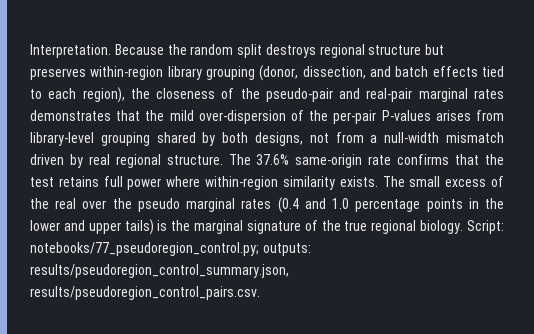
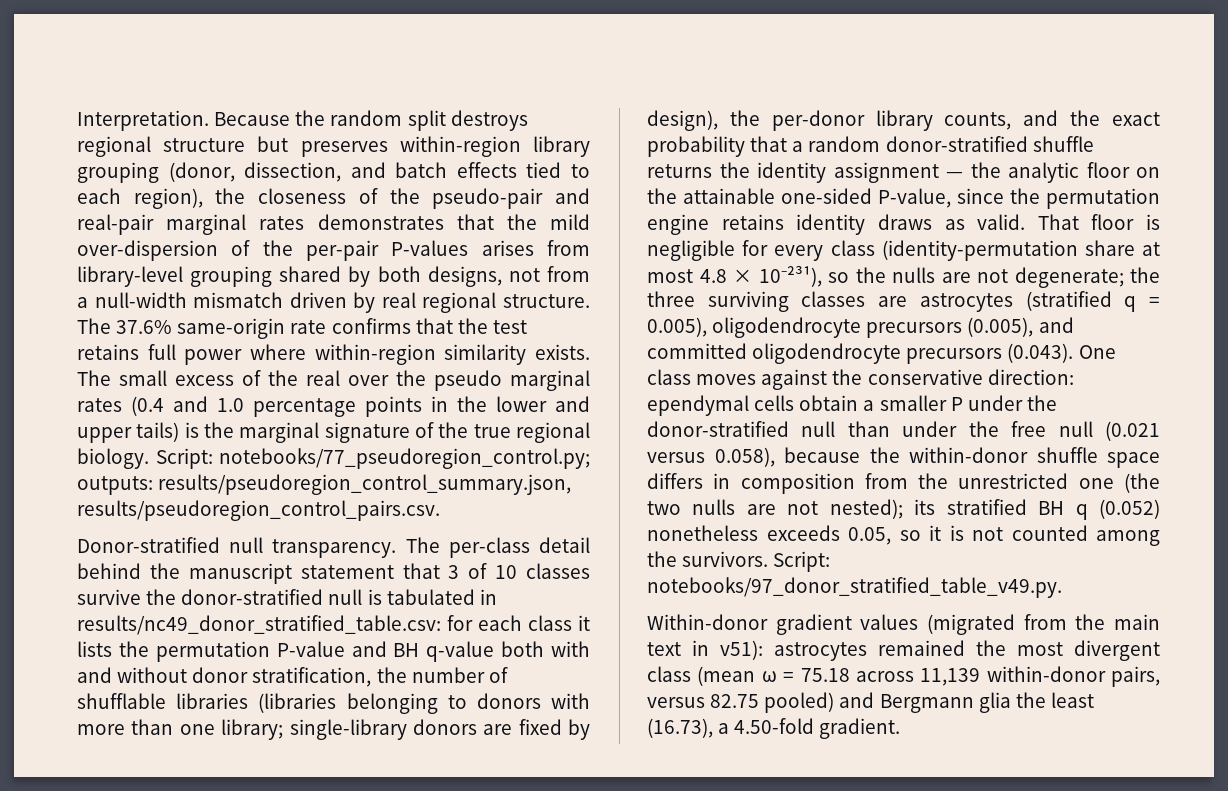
+ Donor-stratified null transparency. The per-class detail behind the manuscript statement that 3 of 10 classes survive the donor-stratified null is tabulated in results/nc49_donor_stratified_table.csv: for each class it lists the permutation P-value and BH q-value both with and without donor stratification, the number of shufflable libraries (libraries belonging to donors with more than one library; single-library donors are fixed by design), the per-donor library counts, and the exact probability that a random donor-stratified shuffle returns the identity assignment — the analytic floor on the attainable one-sided P-value, since the permutation engine retains identity draws as valid. That floor is negligible for every class (identity-permutation share at most 4.8 × 10⁻²³¹), so the nulls are not degenerate; the three surviving classes are astrocytes (stratified q = 0.005), oligodendrocyte precursors (0.005), and committed oligodendrocyte precursors (0.043). One class moves against the conservative direction: ependymal cells obtain a smaller P under the donor-stratified null than under the free null (0.021 versus 0.058), because the within-donor shuffle space differs in composition from the unrestricted one (the two nulls are not nested); its stratified BH q (0.052) nonetheless exceeds 0.05, so it is not counted among the survivors. Script: notebooks/97_donor_stratified_table_v49.py.
+ Within-donor gradient values (migrated from the main text in v51): astrocytes remained the most divergent class (mean ω = 75.18 across 11,139 within-donor pairs, versus 82.75 pooled) and Bergmann glia the least (16.73), a 4.50-fold gradient.

